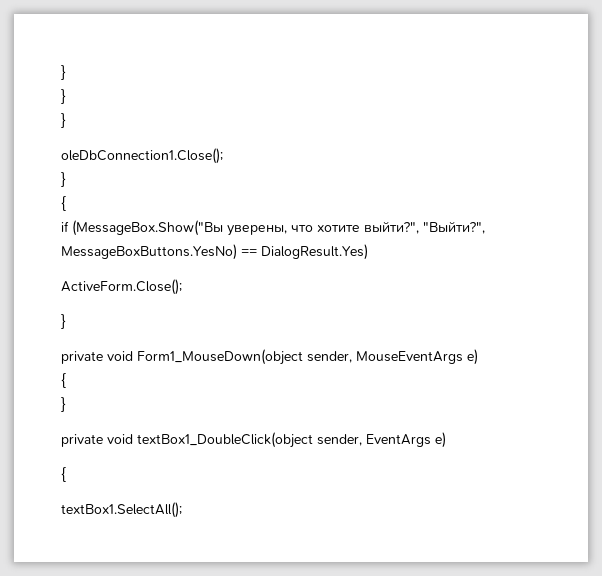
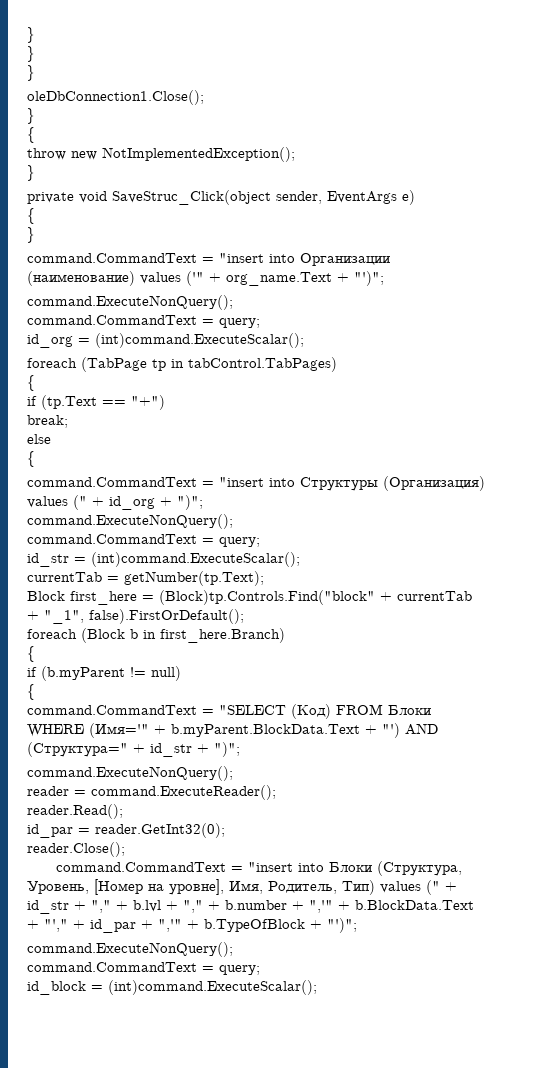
- if (MessageBox.Show("Вы уверены, что хотите выйти?", "Выйти?", MessageBoxButtons.YesNo) == DialogResult.Yes)
- ActiveForm.Close();
+ throw new NotImplementedException();
  }
- private void Form1_MouseDown(object sender, MouseEventArgs e)
+ private void SaveStruc_Click(object sender, EventArgs e)
- private void textBox1_DoubleClick(object sender, EventArgs e)
+ command.CommandText = "insert into Организации (наименование) values ('" + org_name.Text + "')";
+ command.ExecuteNonQuery();
+ command.CommandText = query;
+ id_org = (int)command.ExecuteScalar();
+ foreach (TabPage tp in tabControl.TabPages)
  {
- textBox1.SelectAll();
+ if (tp.Text == "+")
+ break;
+ else
+ {
+ command.CommandText = "insert into Структуры (Организация) values (" + id_org + ")";
+ command.ExecuteNonQuery();
+ command.CommandText = query;
+ id_str = (int)command.ExecuteScalar();
+ currentTab = getNumber(tp.Text);
+ Block first_here = (Block)tp.Controls.Find("block" + currentTab + "_1", false).FirstOrDefault();
+ foreach (Block b in first_here.Branch)
+ {
+ if (b.myParent != null)
+ {
+ command.CommandText = "SELECT (Код) FROM Блоки WHERE (Имя='" + b.myParent.BlockData.Text + "') AND (Структура=" + id_str + ")";
+ command.ExecuteNonQuery();
+ reader = command.ExecuteReader();
+ reader.Read();
+ id_par = reader.GetInt32(0);
+ reader.Close();
+ command.CommandText = "insert into Блоки (Структура, Уровень, [Номер на уровне], Имя, Родитель, Тип) values (" + id_str + "," + b.lvl + "," + b.number + ",'" + b.BlockData.Text + "'," + id_par + ",'" + b.TypeOfBlock + "')";
+ command.ExecuteNonQuery();
+ command.CommandText = query;
+ id_block = (int)command.ExecuteScalar();

